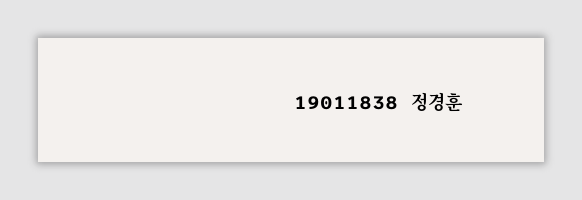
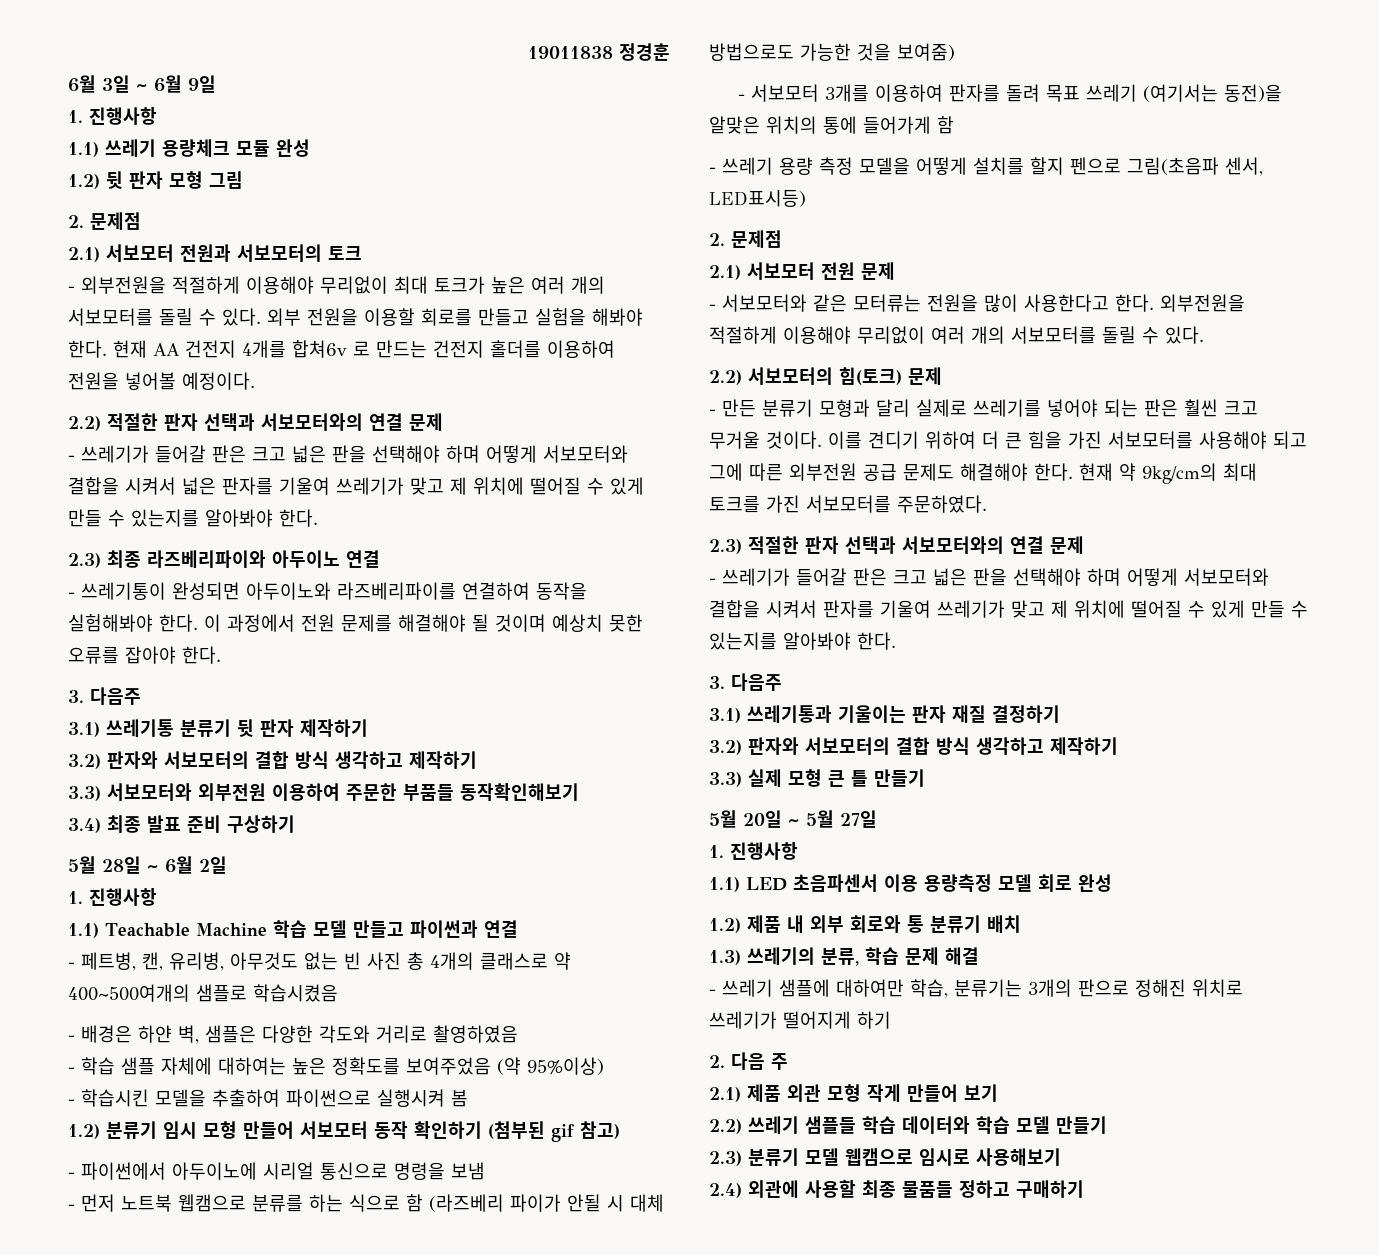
+ 6월 3일 ~ 6월 9일
+ 1. 진행사항
+ 1.1) 쓰레기 용량체크 모듈 완성
+ 1.2) 뒷 판자 모형 그림
+ 2. 문제점
+ 2.1) 서보모터 전원과 서보모터의 토크
+ - 외부전원을 적절하게 이용해야 무리없이 최대 토크가 높은 여러 개의 서보모터를 돌릴 수 있다. 외부 전원을 이용할 회로를 만들고 실험을 해봐야 한다. 현재 AA 건전지 4개를 합쳐6v 로 만드는 건전지 홀더를 이용하여 전원을 넣어볼 예정이다.
+ 2.2) 적절한 판자 선택과 서보모터와의 연결 문제
+ - 쓰레기가 들어갈 판은 크고 넓은 판을 선택해야 하며 어떻게 서보모터와 결합을 시켜서 넓은 판자를 기울여 쓰레기가 맞고 제 위치에 떨어질 수 있게 만들 수 있는지를 알아봐야 한다.
+ 2.3) 최종 라즈베리파이와 아두이노 연결
+ - 쓰레기통이 완성되면 아두이노와 라즈베리파이를 연결하여 동작을 실험해봐야 한다. 이 과정에서 전원 문제를 해결해야 될 것이며 예상치 못한 오류를 잡아야 한다.
+ 3. 다음주
+ 3.1) 쓰레기통 분류기 뒷 판자 제작하기
+ 3.2) 판자와 서보모터의 결합 방식 생각하고 제작하기
+ 3.3) 서보모터와 외부전원 이용하여 주문한 부품들 동작확인해보기
+ 3.4) 최종 발표 준비 구상하기
+ 5월 28일 ~ 6월 2일
+ 1. 진행사항
+ 1.1) Teachable Machine 학습 모델 만들고 파이썬과 연결
+ - 페트병, 캔, 유리병, 아무것도 없는 빈 사진 총 4개의 클래스로 약 400~500여개의 샘플로 학습시켰음
+ - 배경은 하얀 벽, 샘플은 다양한 각도와 거리로 촬영하였음
+ - 학습 샘플 자체에 대하여는 높은 정확도를 보여주었음 (약 95%이상)
+ - 학습시킨 모델을 추출하여 파이썬으로 실행시켜 봄
+ 1.2) 분류기 임시 모형 만들어 서보모터 동작 확인하기 (첨부된 gif 참고)
+ - 파이썬에서 아두이노에 시리얼 통신으로 명령을 보냄
+ - 먼저 노트북 웹캠으로 분류를 하는 식으로 함 (라즈베리 파이가 안될 시 대체 방법으로도 가능한 것을 보여줌)
+ - 서보모터 3개를 이용하여 판자를 돌려 목표 쓰레기 (여기서는 동전)을 알맞은 위치의 통에 들어가게 함
+ - 쓰레기 용량 측정 모델을 어떻게 설치를 할지 펜으로 그림(초음파 센서, LED표시등)
+ 2. 문제점
+ 2.1) 서보모터 전원 문제
+ - 서보모터와 같은 모터류는 전원을 많이 사용한다고 한다. 외부전원을 적절하게 이용해야 무리없이 여러 개의 서보모터를 돌릴 수 있다.
+ 2.2) 서보모터의 힘(토크) 문제
+ - 만든 분류기 모형과 달리 실제로 쓰레기를 넣어야 되는 판은 훨씬 크고 무거울 것이다. 이를 견디기 위하여 더 큰 힘을 가진 서보모터를 사용해야 되고 그에 따른 외부전원 공급 문제도 해결해야 한다. 현재 약 9kg/cm의 최대 토크를 가진 서보모터를 주문하였다.
+ 2.3) 적절한 판자 선택과 서보모터와의 연결 문제
+ - 쓰레기가 들어갈 판은 크고 넓은 판을 선택해야 하며 어떻게 서보모터와 결합을 시켜서 판자를 기울여 쓰레기가 맞고 제 위치에 떨어질 수 있게 만들 수 있는지를 알아봐야 한다.
+ 3. 다음주
+ 3.1) 쓰레기통과 기울이는 판자 재질 결정하기
+ 3.2) 판자와 서보모터의 결합 방식 생각하고 제작하기
+ 3.3) 실제 모형 큰 틀 만들기
+ 5월 20일 ~ 5월 27일
+ 1. 진행사항
+ 1.1) LED 초음파센서 이용 용량측정 모델 회로 완성
+ 1.2) 제품 내 외부 회로와 통 분류기 배치
+ 1.3) 쓰레기의 분류, 학습 문제 해결
+ - 쓰레기 샘플에 대하여만 학습, 분류기는 3개의 판으로 정해진 위치로 쓰레기가 떨어지게 하기
+ 2. 다음 주
+ 2.1) 제품 외관 모형 작게 만들어 보기
+ 2.2) 쓰레기 샘플들 학습 데이터와 학습 모델 만들기
+ 2.3) 분류기 모델 웹캠으로 임시로 사용해보기
+ 2.4) 외관에 사용할 최종 물품들 정하고 구매하기

